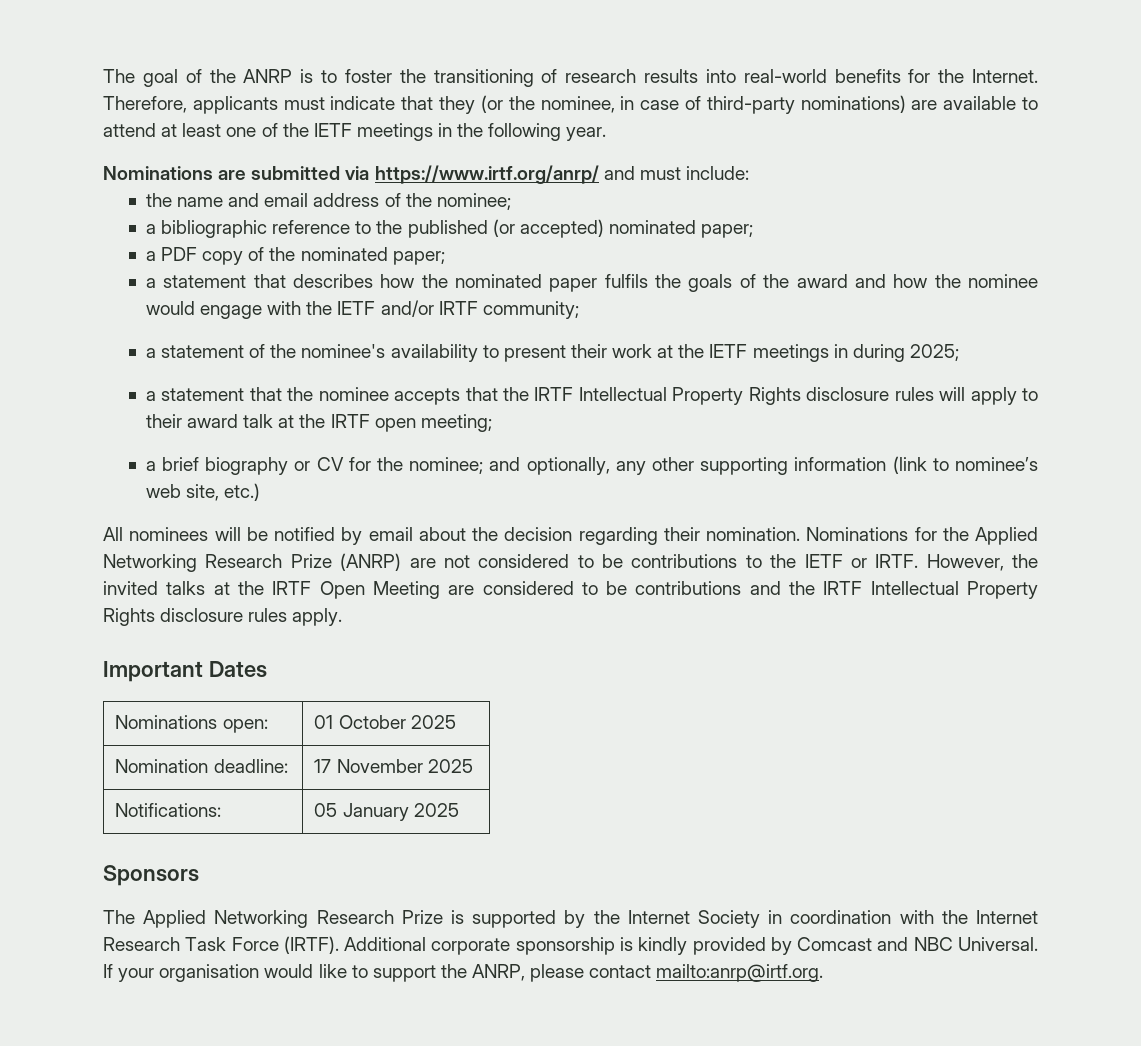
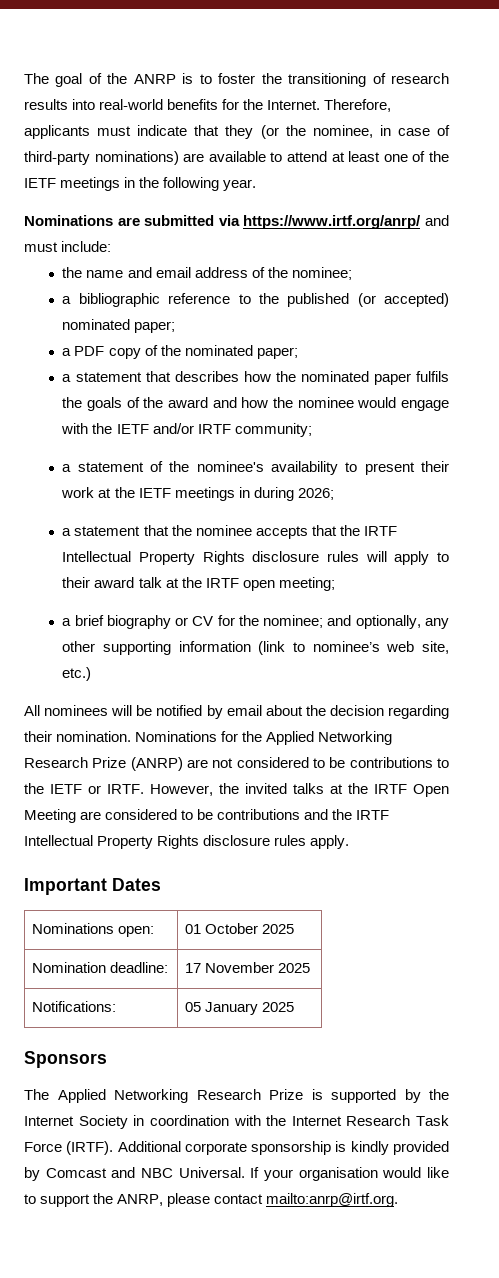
- a statement of the nominee's availability to present their work at the IETF meetings in during 2025;
+ a statement of the nominee's availability to present their work at the IETF meetings in during 2026;

